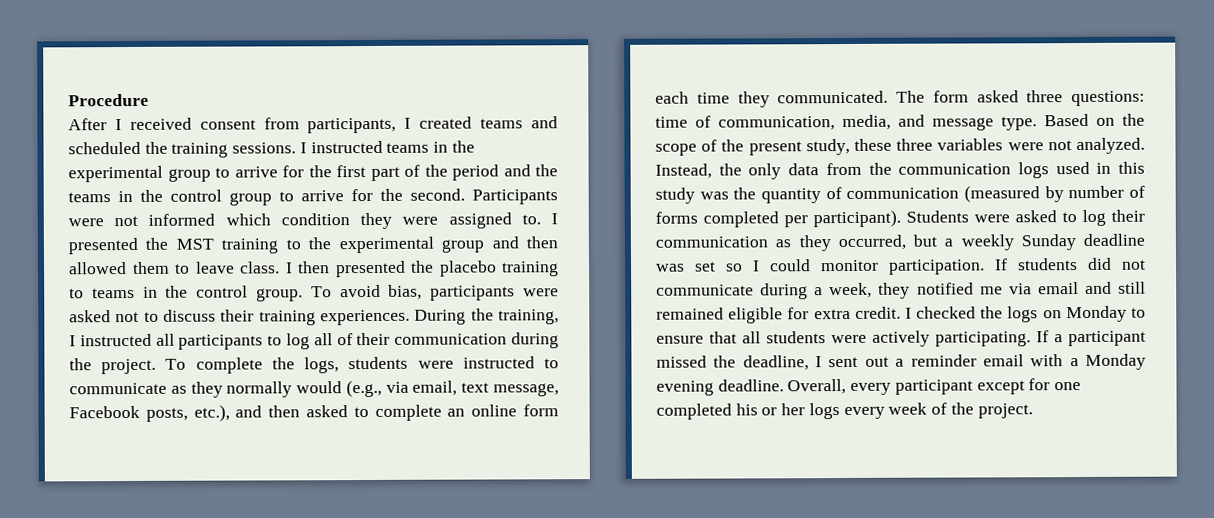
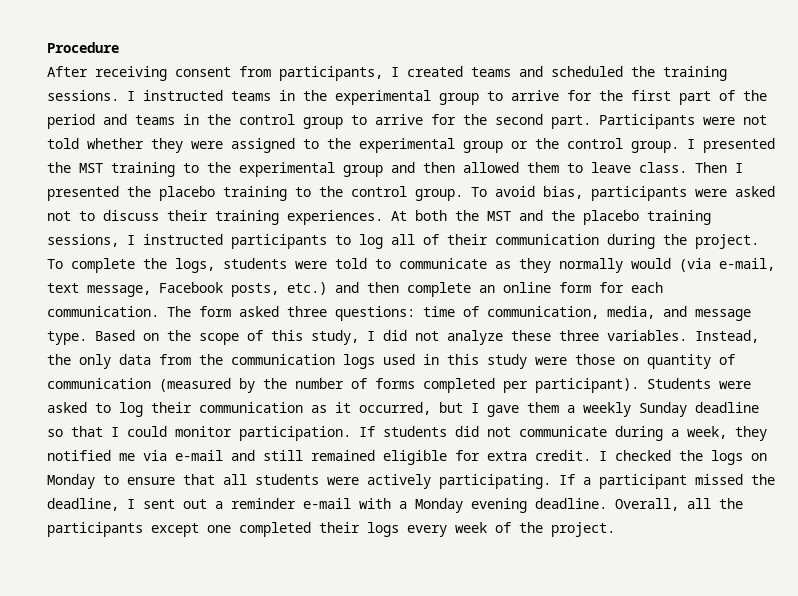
- After I received consent from participants, I created teams and scheduled the training sessions.
+ After receiving consent from participants, I created teams and scheduled the training sessions.
- I instructed teams in the experimental group to arrive for the first part of the period and the teams in the control group to arrive for the second.
+ I instructed teams in the experimental group to arrive for the first part of the period and teams in the control group to arrive for the second part.
- Participants were not informed which condition they were assigned to.
+ Participants were not told whether they were assigned to the experimental group or the control group.
- I then presented the placebo training to teams in the control group.
+ Then I presented the placebo training to the control group.
- During the training, I instructed all participants to log all of their communication during the project.
+ At both the MST and the placebo training sessions, I instructed participants to log all of their communication during the project.
- To complete the logs, students were instructed to communicate as they normally would (e.g., via email, text message, Facebook posts, etc.), and then asked to complete an online form each time they communicated.
+ To complete the logs, students were told to communicate as they normally would (via e-mail, text message, Facebook posts, etc.) and then complete an online form for each communication.
- Based on the scope of the present study, these three variables were not analyzed.
+ Based on the scope of this study, I did not analyze these three variables.
- Instead, the only data from the communication logs used in this study was the quantity of communication (measured by number of forms completed per participant).
+ Instead, the only data from the communication logs used in this study were those on quantity of communication (measured by the number of forms completed per participant).
- Students were asked to log their communication as they occurred, but a weekly Sunday deadline was set so I could monitor participation.
+ Students were asked to log their communication as it occurred, but I gave them a weekly Sunday deadline so that I could monitor participation.
- If students did not communicate during a week, they notified me via email and still remained eligible for extra credit.
+ If students did not communicate during a week, they notified me via e-mail and still remained eligible for extra credit.
- If a participant missed the deadline, I sent out a reminder email with a Monday evening deadline.
+ If a participant missed the deadline, I sent out a reminder e-mail with a Monday evening deadline.
- Overall, every participant except for one completed his or her logs every week of the project.
+ Overall, all the participants except one completed their logs every week of the project.

